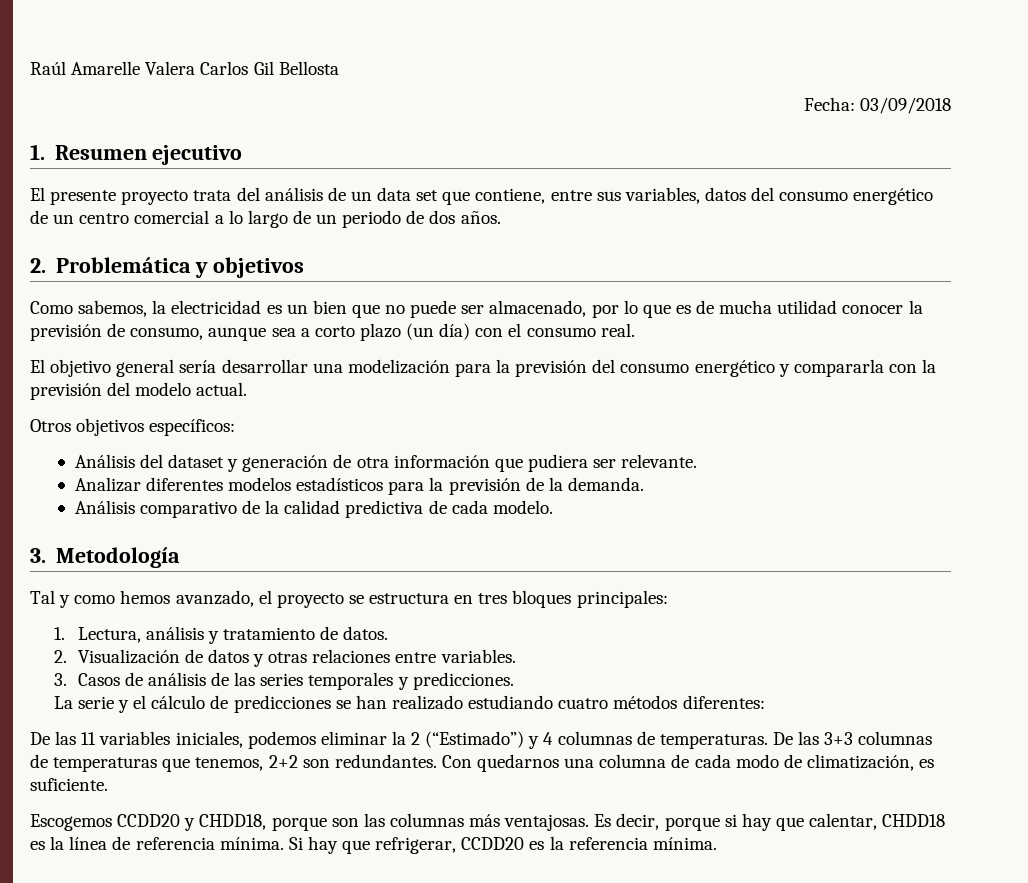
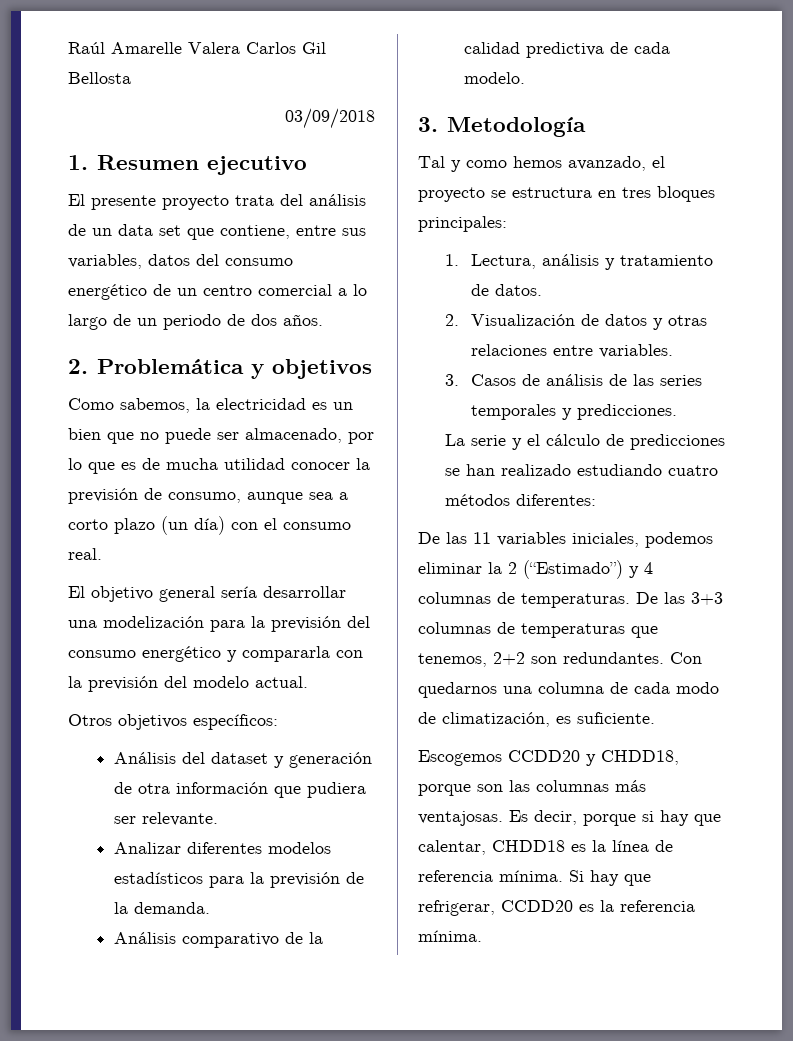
- Fecha: 03/09/2018
+ 03/09/2018

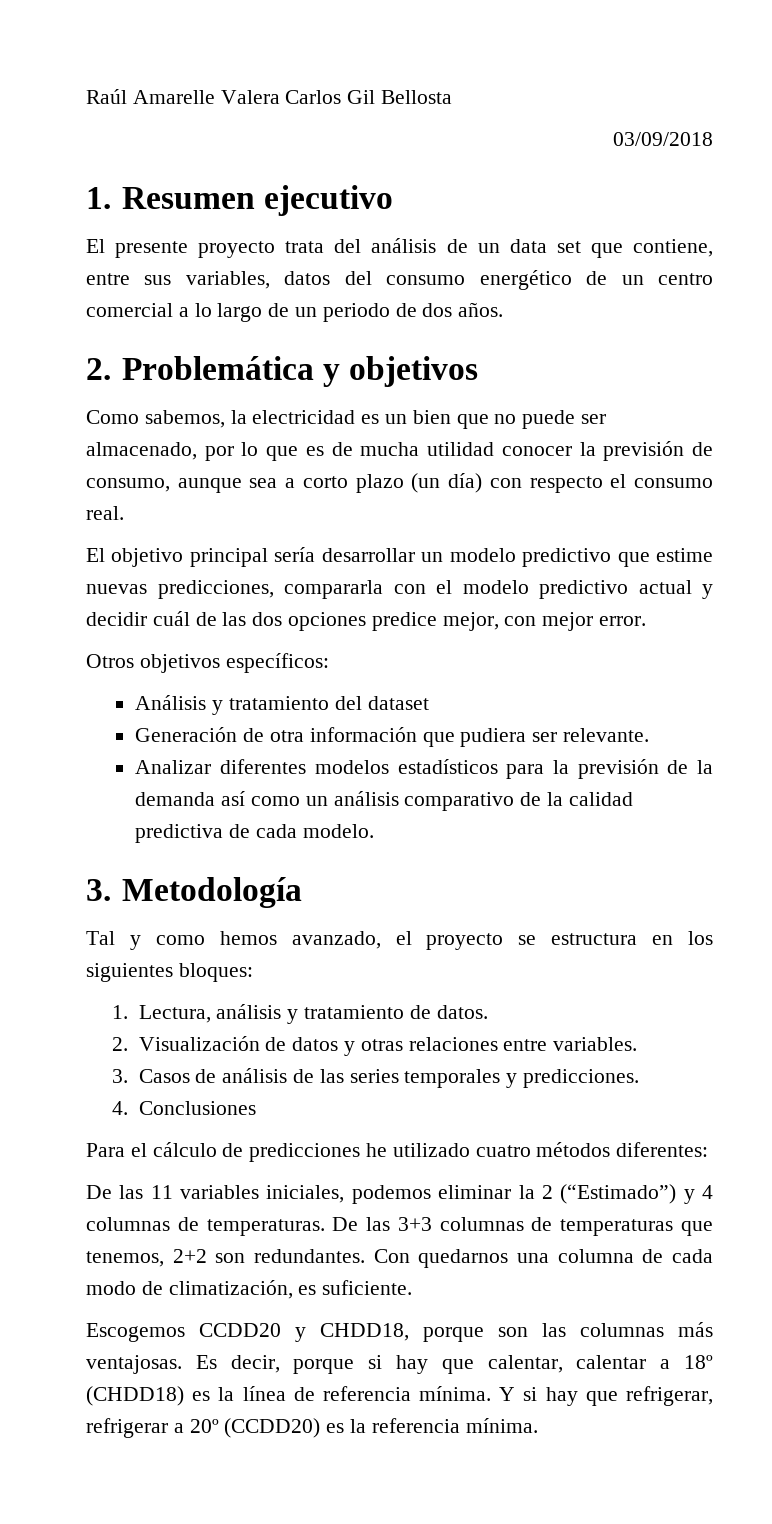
- Como sabemos, la electricidad es un bien que no puede ser almacenado, por lo que es de mucha utilidad conocer la previsión de consumo, aunque sea a corto plazo (un día) con el consumo real.
+ Como sabemos, la electricidad es un bien que no puede ser almacenado, por lo que es de mucha utilidad conocer la previsión de consumo, aunque sea a corto plazo (un día) con respecto el consumo real.
- El objetivo general sería desarrollar una modelización para la previsión del consumo energético y compararla con la previsión del modelo actual.
+ El objetivo principal sería desarrollar un modelo predictivo que estime nuevas predicciones, compararla con el modelo predictivo actual y decidir cuál de las dos opciones predice mejor, con mejor error.
- Análisis del dataset y generación de otra información que pudiera ser relevante.
+ Análisis y tratamiento del dataset
+ Generación de otra información que pudiera ser relevante.
- Analizar diferentes modelos estadísticos para la previsión de la demanda.
- Análisis comparativo de la calidad predictiva de cada modelo.
+ Analizar diferentes modelos estadísticos para la previsión de la demanda así como un análisis comparativo de la calidad predictiva de cada modelo.
- Tal y como hemos avanzado, el proyecto se estructura en tres bloques principales:
+ Tal y como hemos avanzado, el proyecto se estructura en los siguientes bloques:
- La serie y el cálculo de predicciones se han realizado estudiando cuatro métodos diferentes:
+ 4. Conclusiones
+ Para el cálculo de predicciones he utilizado cuatro métodos diferentes:
- Es decir, porque si hay que calentar, CHDD18 es la línea de referencia mínima.
+ Es decir, porque si hay que calentar, calentar a 18º (CHDD18) es la línea de referencia mínima.
- Si hay que refrigerar, CCDD20 es la referencia mínima.
+ Y si hay que refrigerar, refrigerar a 20º (CCDD20) es la referencia mínima.

